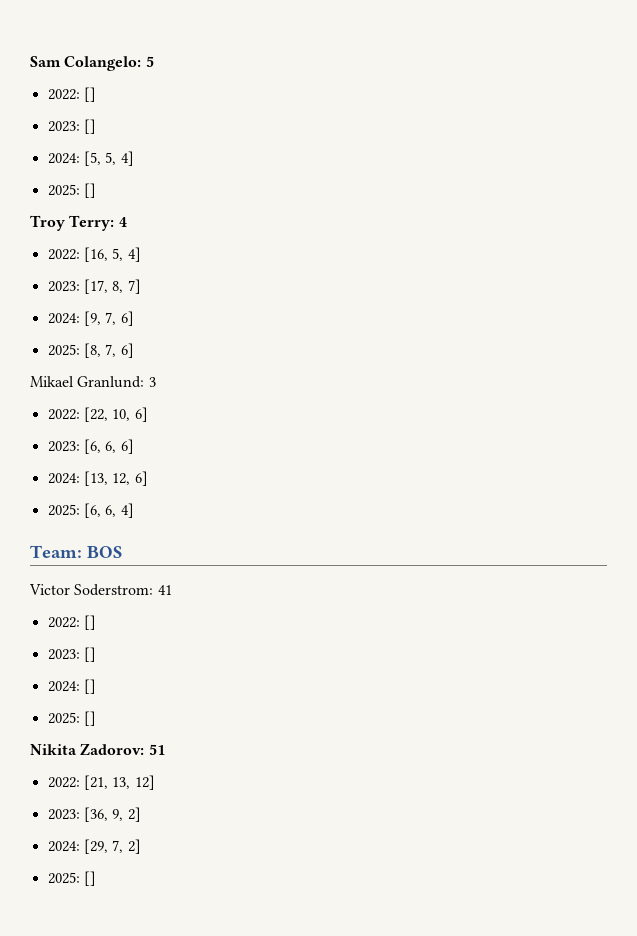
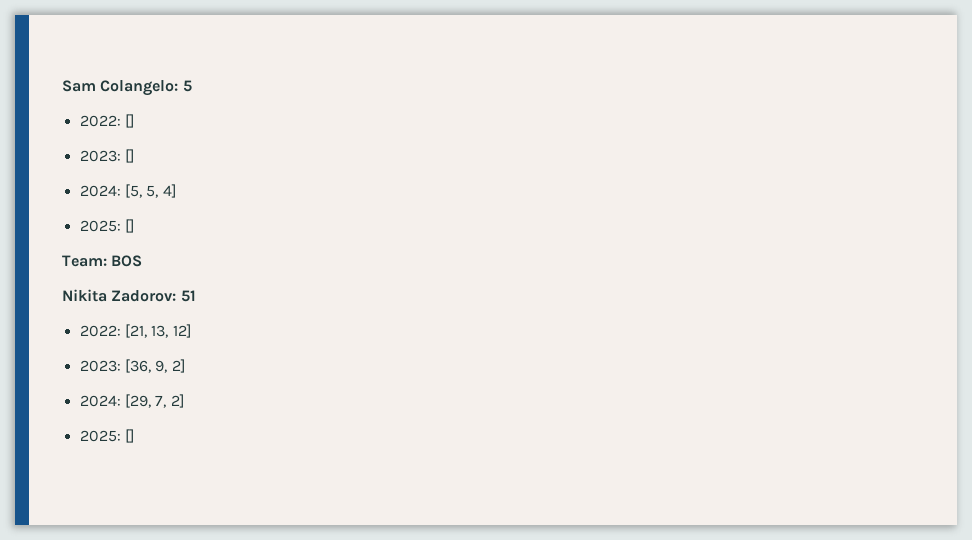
- Troy Terry: 4
- 2022: [16, 5, 4]
- 2023: [17, 8, 7]
- 2024: [9, 7, 6]
- 2025: [8, 7, 6]
- Mikael Granlund: 3
- 2022: [22, 10, 6]
- 2023: [6, 6, 6]
- 2024: [13, 12, 6]
- 2025: [6, 6, 4]
  Team: BOS
- Victor Soderstrom: 41
- 2022: []
- 2023: []
- 2024: []
- 2025: []

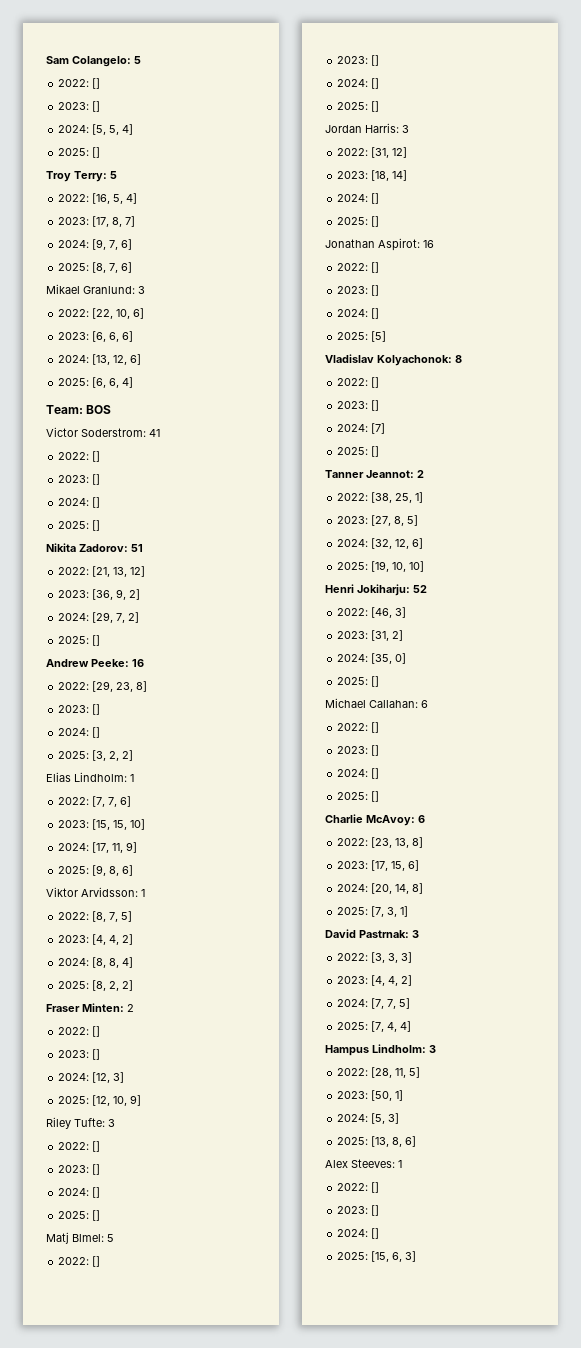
+ Troy Terry: 5
+ 2022: [16, 5, 4]
+ 2023: [17, 8, 7]
+ 2024: [9, 7, 6]
+ 2025: [8, 7, 6]
+ Mikael Granlund: 3
+ 2022: [22, 10, 6]
+ 2023: [6, 6, 6]
+ 2024: [13, 12, 6]
+ 2025: [6, 6, 4]
  Team: BOS
+ Victor Soderstrom: 41
+ 2022: []
+ 2023: []
+ 2024: []
+ 2025: []
+ Andrew Peeke: 16
+ 2022: [29, 23, 8]
+ 2023: []
+ 2024: []
+ 2025: [3, 2, 2]
+ Elias Lindholm: 1
+ 2022: [7, 7, 6]
+ 2023: [15, 15, 10]
+ 2024: [17, 11, 9]
+ 2025: [9, 8, 6]
+ Viktor Arvidsson: 1
+ 2022: [8, 7, 5]
+ 2023: [4, 4, 2]
+ 2024: [8, 8, 4]
+ 2025: [8, 2, 2]
+ Fraser Minten: 2
+ 2022: []
+ 2023: []
+ 2024: [12, 3]
+ 2025: [12, 10, 9]
+ Riley Tufte: 3
+ 2022: []
+ 2023: []
+ 2024: []
+ 2025: []
+ Matj Blmel: 5
+ 2022: []
+ 2023: []
+ 2024: []
+ 2025: []
+ Jordan Harris: 3
+ 2022: [31, 12]
+ 2023: [18, 14]
+ 2024: []
+ 2025: []
+ Jonathan Aspirot: 16
+ 2022: []
+ 2023: []
+ 2024: []
+ 2025: [5]
+ Vladislav Kolyachonok: 8
+ 2022: []
+ 2023: []
+ 2024: [7]
+ 2025: []
+ Tanner Jeannot: 2
+ 2022: [38, 25, 1]
+ 2023: [27, 8, 5]
+ 2024: [32, 12, 6]
+ 2025: [19, 10, 10]
+ Henri Jokiharju: 52
+ 2022: [46, 3]
+ 2023: [31, 2]
+ 2024: [35, 0]
+ 2025: []
+ Michael Callahan: 6
+ 2022: []
+ 2023: []
+ 2024: []
+ 2025: []
+ Charlie McAvoy: 6
+ 2022: [23, 13, 8]
+ 2023: [17, 15, 6]
+ 2024: [20, 14, 8]
+ 2025: [7, 3, 1]
+ David Pastrnak: 3
+ 2022: [3, 3, 3]
+ 2023: [4, 4, 2]
+ 2024: [7, 7, 5]
+ 2025: [7, 4, 4]
+ Hampus Lindholm: 3
+ 2022: [28, 11, 5]
+ 2023: [50, 1]
+ 2024: [5, 3]
+ 2025: [13, 8, 6]
+ Alex Steeves: 1
+ 2022: []
+ 2023: []
+ 2024: []
+ 2025: [15, 6, 3]

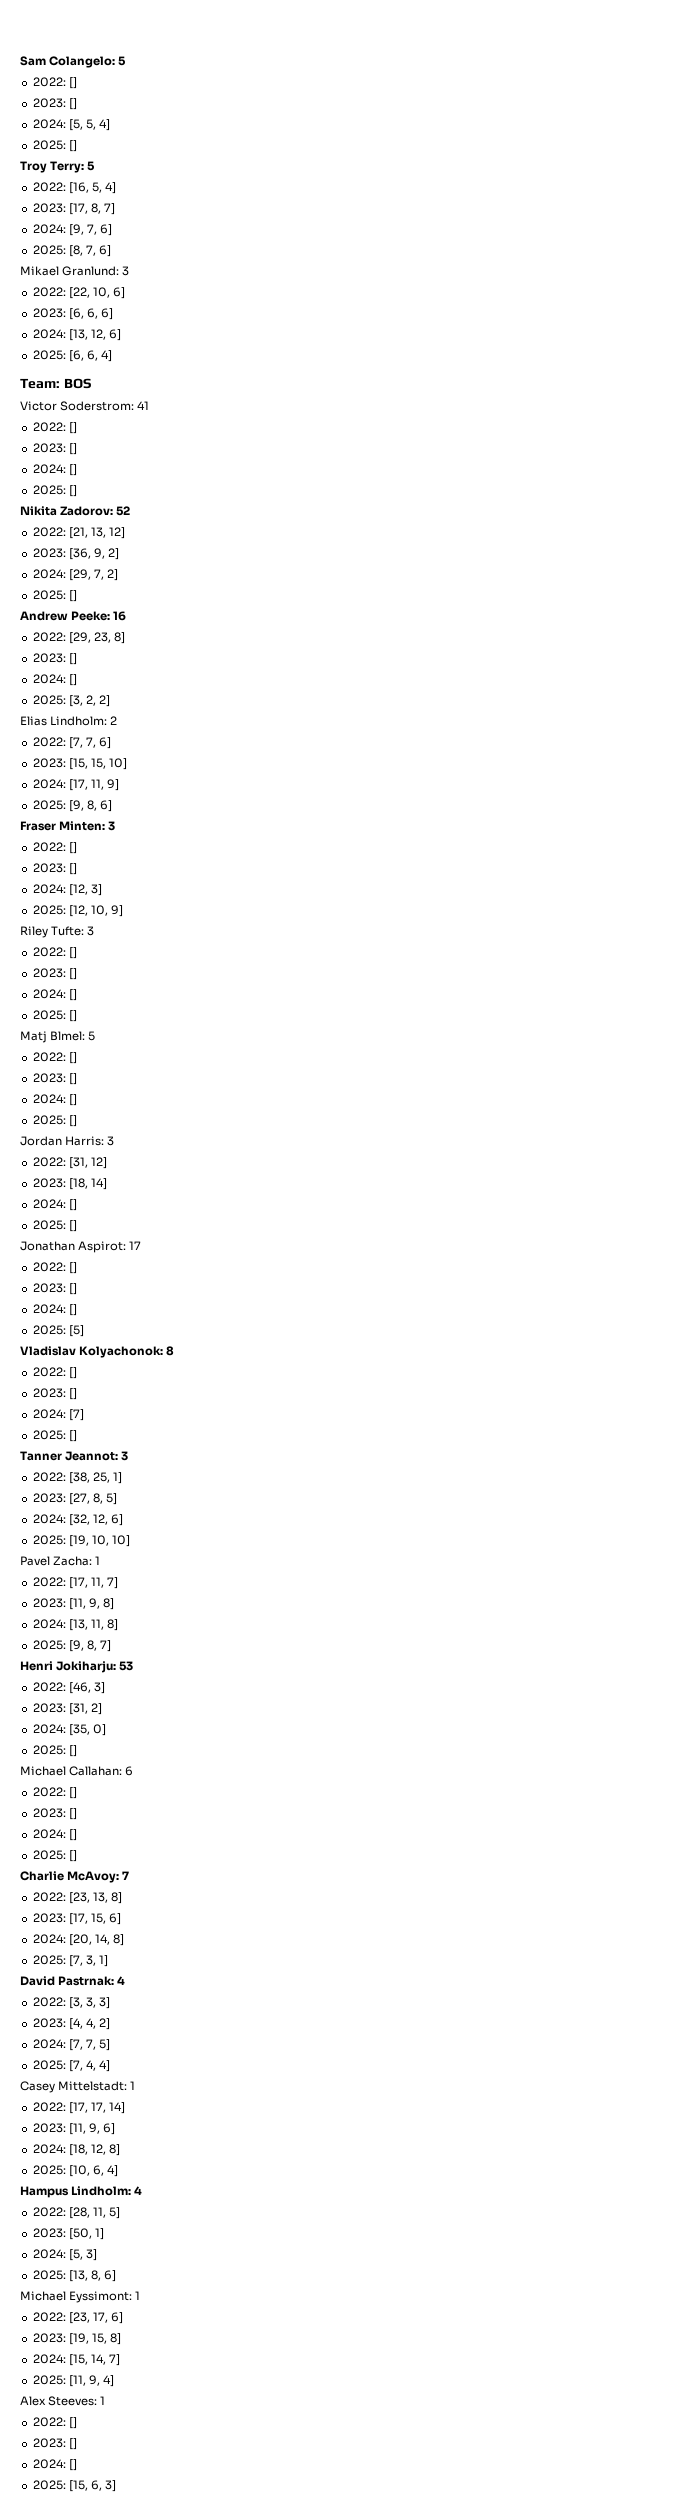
- Nikita Zadorov: 51
+ Nikita Zadorov: 52
- Elias Lindholm: 1
+ Elias Lindholm: 2
- Viktor Arvidsson: 1
- 2022: [8, 7, 5]
- 2023: [4, 4, 2]
- 2024: [8, 8, 4]
- 2025: [8, 2, 2]
- Fraser Minten: 2
+ Fraser Minten: 3
- Jonathan Aspirot: 16
+ Jonathan Aspirot: 17
- Tanner Jeannot: 2
+ Tanner Jeannot: 3
+ Pavel Zacha: 1
+ 2022: [17, 11, 7]
+ 2023: [11, 9, 8]
+ 2024: [13, 11, 8]
+ 2025: [9, 8, 7]
- Henri Jokiharju: 52
+ Henri Jokiharju: 53
- Charlie McAvoy: 6
+ Charlie McAvoy: 7
- David Pastrnak: 3
+ David Pastrnak: 4
+ Casey Mittelstadt: 1
+ 2022: [17, 17, 14]
+ 2023: [11, 9, 6]
+ 2024: [18, 12, 8]
+ 2025: [10, 6, 4]
- Hampus Lindholm: 3
+ Hampus Lindholm: 4
+ Michael Eyssimont: 1
+ 2022: [23, 17, 6]
+ 2023: [19, 15, 8]
+ 2024: [15, 14, 7]
+ 2025: [11, 9, 4]

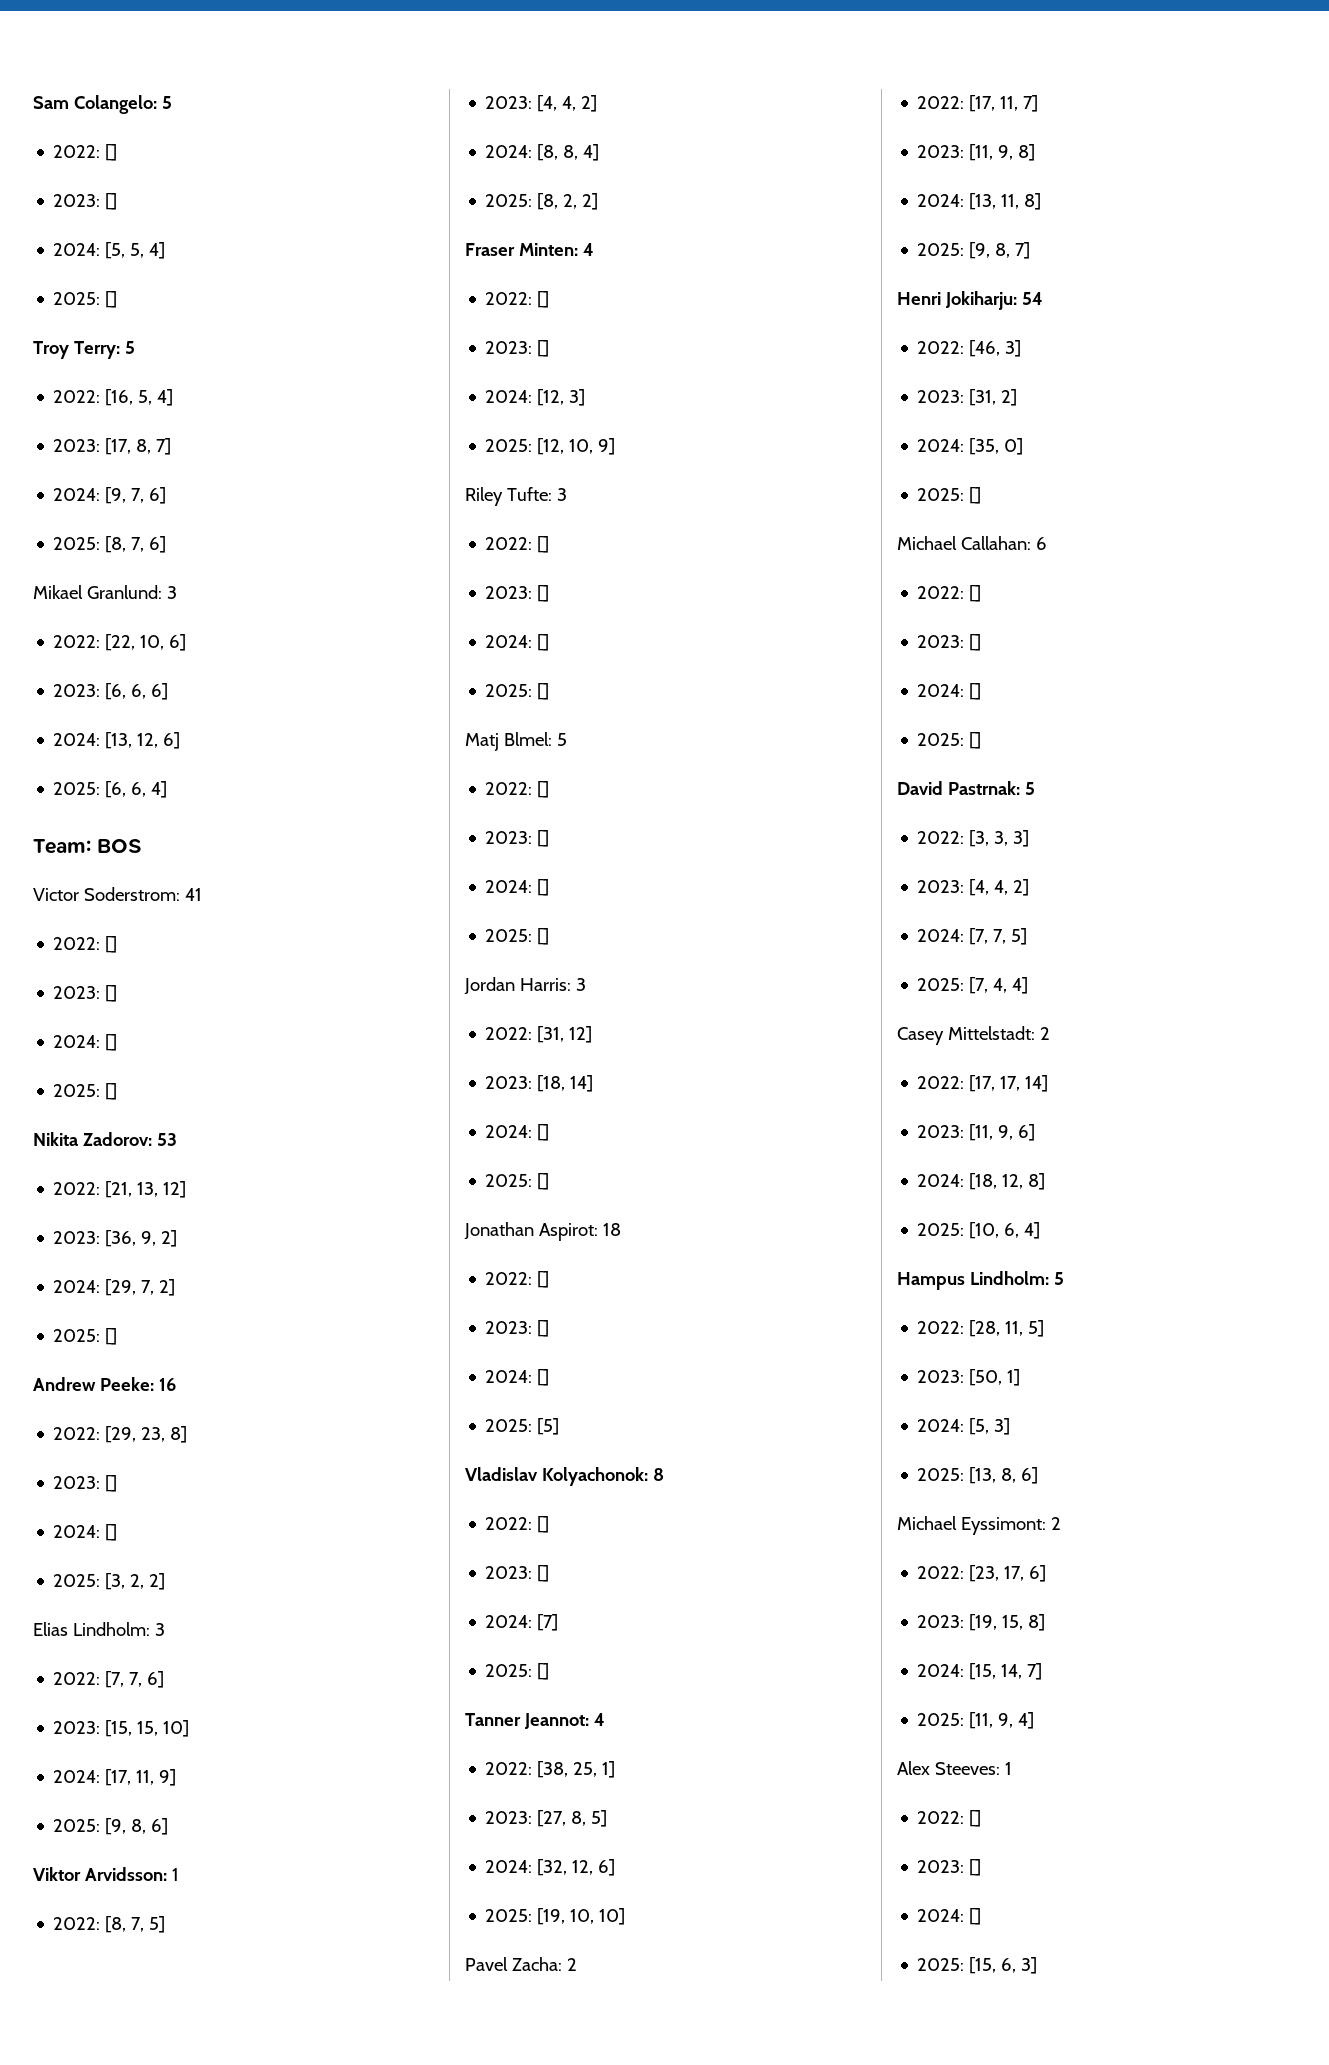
- Nikita Zadorov: 52
+ Nikita Zadorov: 53
- Elias Lindholm: 2
+ Elias Lindholm: 3
+ Viktor Arvidsson: 1
+ 2022: [8, 7, 5]
+ 2023: [4, 4, 2]
+ 2024: [8, 8, 4]
+ 2025: [8, 2, 2]
- Fraser Minten: 3
+ Fraser Minten: 4
- Jonathan Aspirot: 17
+ Jonathan Aspirot: 18
- Tanner Jeannot: 3
+ Tanner Jeannot: 4
- Pavel Zacha: 1
+ Pavel Zacha: 2
- Henri Jokiharju: 53
+ Henri Jokiharju: 54
- Charlie McAvoy: 7
- 2022: [23, 13, 8]
- 2023: [17, 15, 6]
- 2024: [20, 14, 8]
- 2025: [7, 3, 1]
- David Pastrnak: 4
+ David Pastrnak: 5
- Casey Mittelstadt: 1
+ Casey Mittelstadt: 2
- Hampus Lindholm: 4
+ Hampus Lindholm: 5
- Michael Eyssimont: 1
+ Michael Eyssimont: 2

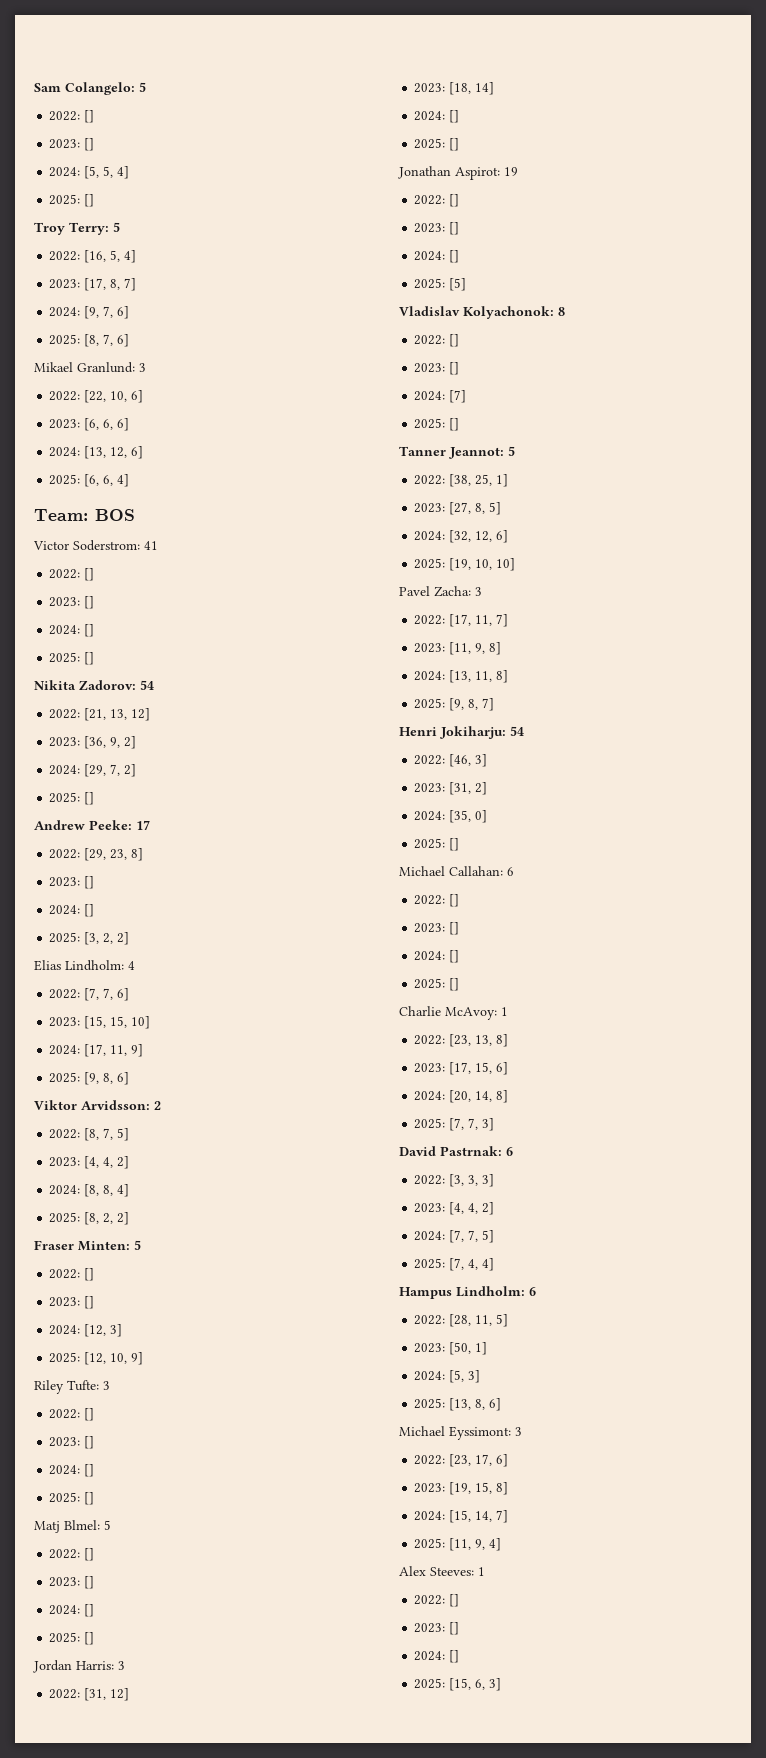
- Nikita Zadorov: 53
+ Nikita Zadorov: 54
- Andrew Peeke: 16
+ Andrew Peeke: 17
- Elias Lindholm: 3
+ Elias Lindholm: 4
- Viktor Arvidsson: 1
+ Viktor Arvidsson: 2
- Fraser Minten: 4
+ Fraser Minten: 5
- Jonathan Aspirot: 18
+ Jonathan Aspirot: 19
- Tanner Jeannot: 4
+ Tanner Jeannot: 5
- Pavel Zacha: 2
+ Pavel Zacha: 3
+ Charlie McAvoy: 1
+ 2022: [23, 13, 8]
+ 2023: [17, 15, 6]
+ 2024: [20, 14, 8]
+ 2025: [7, 7, 3]
- David Pastrnak: 5
+ David Pastrnak: 6
- Casey Mittelstadt: 2
- 2022: [17, 17, 14]
- 2023: [11, 9, 6]
- 2024: [18, 12, 8]
- 2025: [10, 6, 4]
- Hampus Lindholm: 5
+ Hampus Lindholm: 6
- Michael Eyssimont: 2
+ Michael Eyssimont: 3

